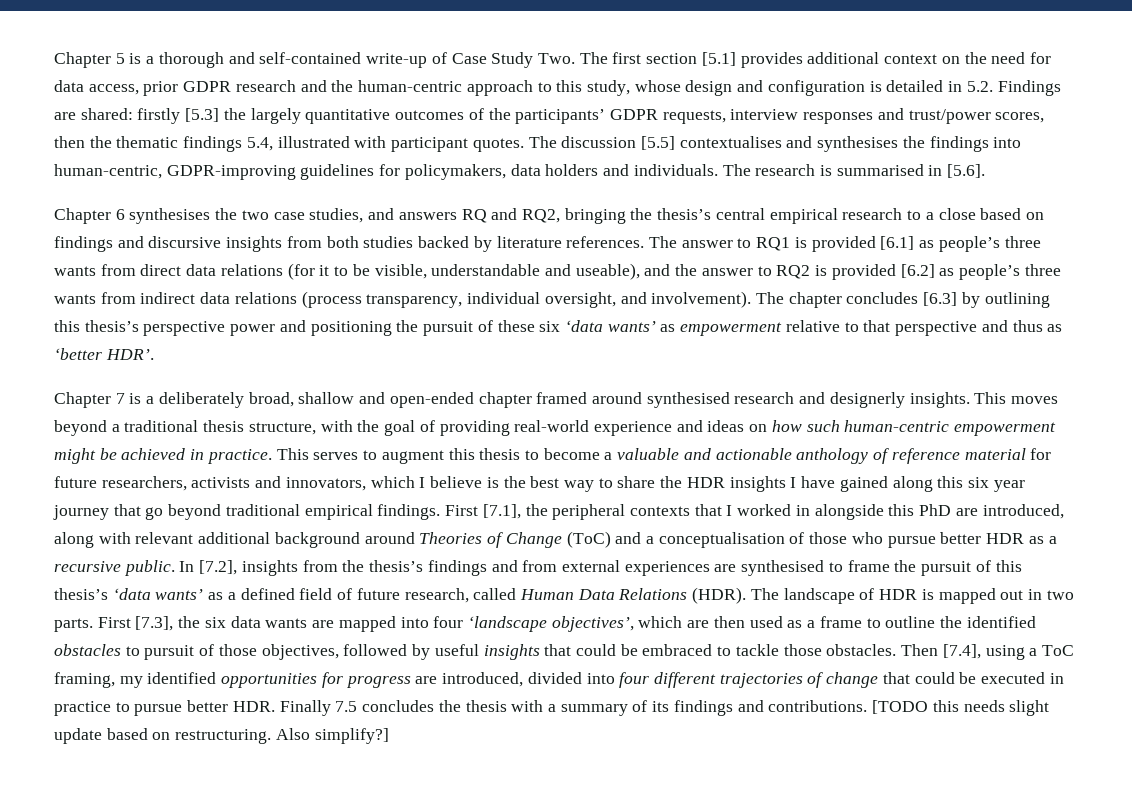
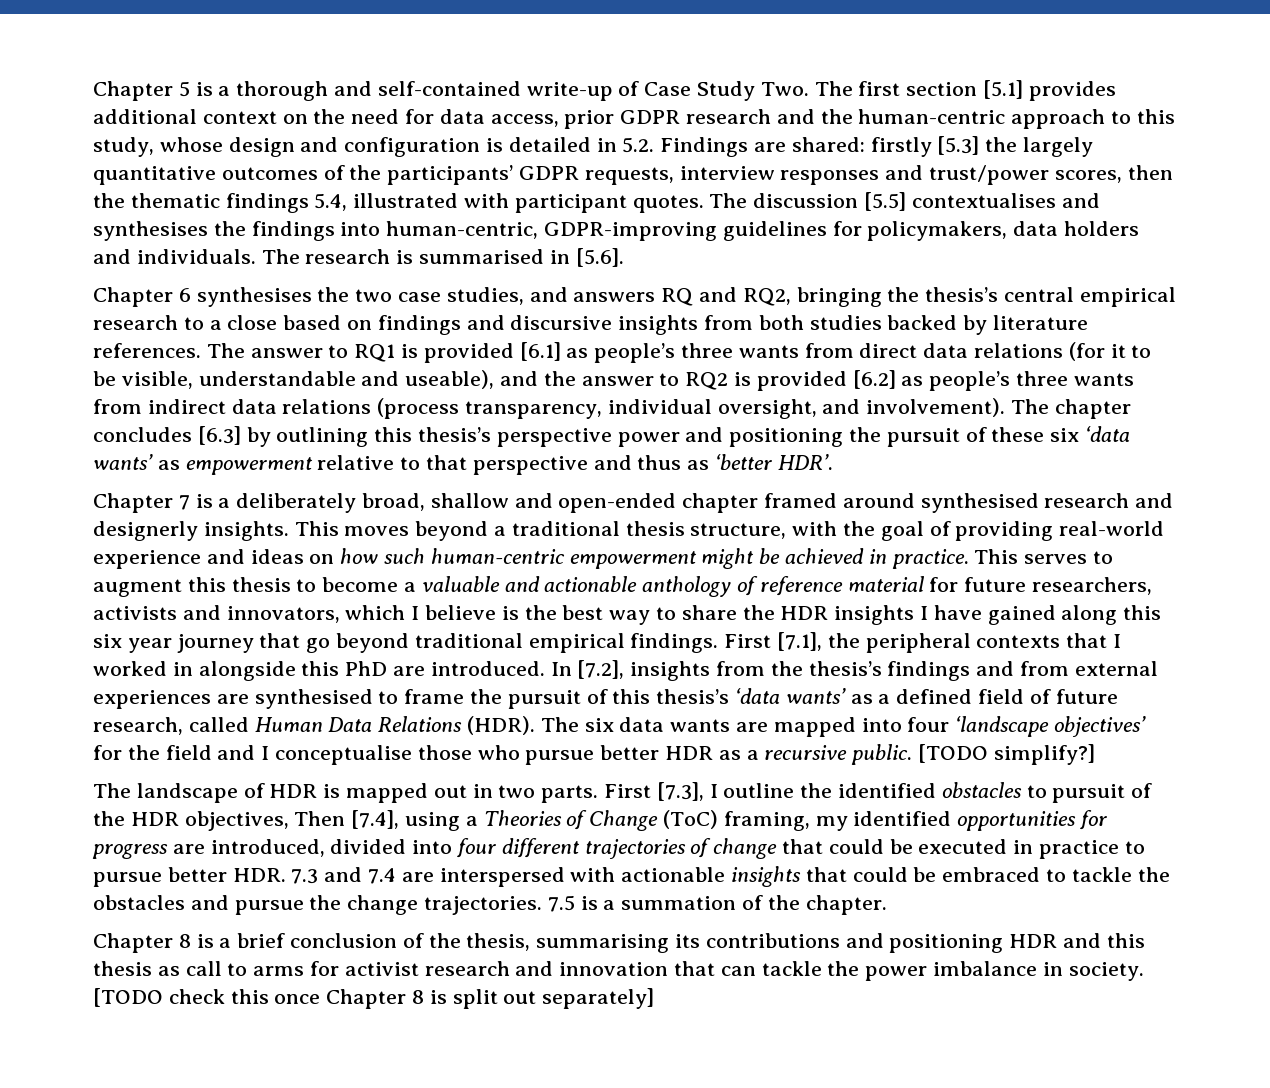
- First [7.1], the peripheral contexts that I worked in alongside this PhD are introduced, along with relevant additional background around Theories of Change (ToC) and a conceptualisation of those who pursue better HDR as a recursive public.
+ First [7.1], the peripheral contexts that I worked in alongside this PhD are introduced.
+ The six data wants are mapped into four ‘landscape objectives’ for the field and I conceptualise those who pursue better HDR as a recursive public. [TODO simplify?]
- First [7.3], the six data wants are mapped into four ‘landscape objectives’, which are then used as a frame to outline the identified obstacles to pursuit of those objectives, followed by useful insights that could be embraced to tackle those obstacles. Then [7.4], using a ToC framing, my identified opportunities for progress are introduced, divided into four different trajectories of change that could be executed in practice to pursue better HDR. Finally 7.5 concludes the thesis with a summary of its findings and contributions. [TODO this needs slight update based on restructuring. Also simplify?]
+ First [7.3], I outline the identified obstacles to pursuit of the HDR objectives, Then [7.4], using a Theories of Change (ToC) framing, my identified opportunities for progress are introduced, divided into four different trajectories of change that could be executed in practice to pursue better HDR. 7.3 and 7.4 are interspersed with actionable insights that could be embraced to tackle the obstacles and pursue the change trajectories. 7.5 is a summation of the chapter.
+ Chapter 8 is a brief conclusion of the thesis, summarising its contributions and positioning HDR and this thesis as call to arms for activist research and innovation that can tackle the power imbalance in society. [TODO check this once Chapter 8 is split out separately]

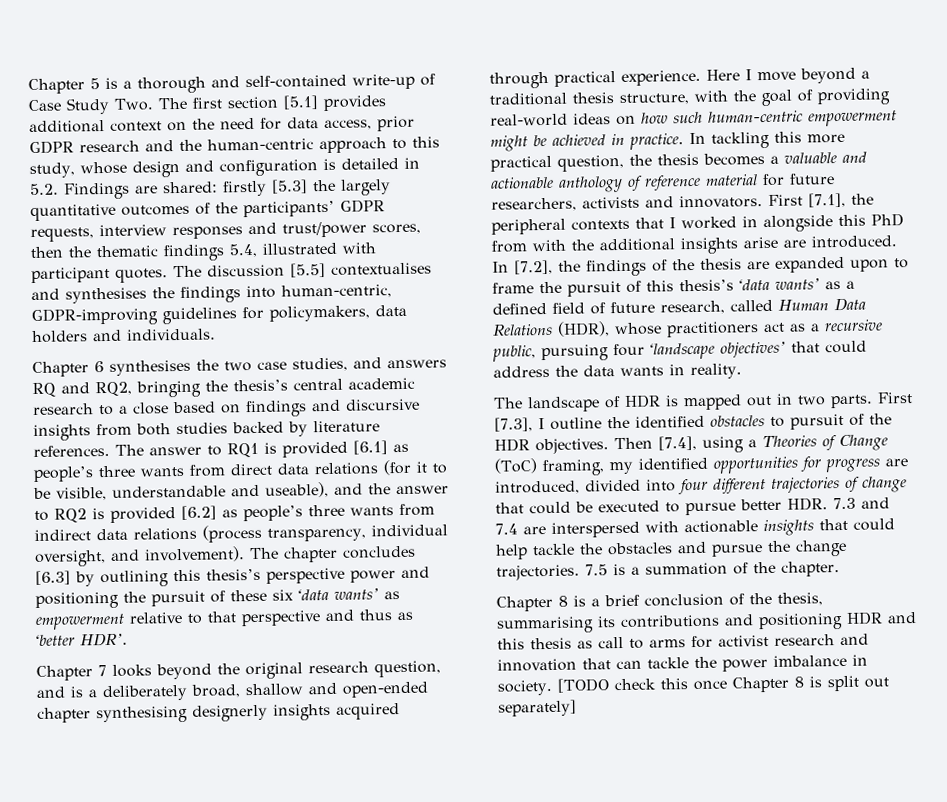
- The research is summarised in [5.6].
- Chapter 6 synthesises the two case studies, and answers RQ and RQ2, bringing the thesis’s central empirical research to a close based on findings and discursive insights from both studies backed by literature references.
+ Chapter 6 synthesises the two case studies, and answers RQ and RQ2, bringing the thesis’s central academic research to a close based on findings and discursive insights from both studies backed by literature references.
- Chapter 7 is a deliberately broad, shallow and open-ended chapter framed around synthesised research and designerly insights. This moves beyond a traditional thesis structure, with the goal of providing real-world experience and ideas on how such human-centric empowerment might be achieved in practice.
+ Chapter 7 looks beyond the original research question, and is a deliberately broad, shallow and open-ended chapter synthesising designerly insights acquired through practical experience. Here I move beyond a traditional thesis structure, with the goal of providing real-world ideas on how such human-centric empowerment might be achieved in practice.
- This serves to augment this thesis to become a valuable and actionable anthology of reference material for future researchers, activists and innovators, which I believe is the best way to share the HDR insights I have gained along this six year journey that go beyond traditional empirical findings.
+ In tackling this more practical question, the thesis becomes a valuable and actionable anthology of reference material for future researchers, activists and innovators.
- First [7.1], the peripheral contexts that I worked in alongside this PhD are introduced. In [7.2], insights from the thesis’s findings and from external experiences are synthesised to frame the pursuit of this thesis’s ‘data wants’ as a defined field of future research, called Human Data Relations (HDR). The six data wants are mapped into four ‘landscape objectives’ for the field and I conceptualise those who pursue better HDR as a recursive public. [TODO simplify?]
+ First [7.1], the peripheral contexts that I worked in alongside this PhD from with the additional insights arise are introduced. In [7.2], the findings of the thesis are expanded upon to frame the pursuit of this thesis’s ‘data wants’ as a defined field of future research, called Human Data Relations (HDR), whose practitioners act as a recursive public, pursuing four ‘landscape objectives’ that could address the data wants in reality.
- First [7.3], I outline the identified obstacles to pursuit of the HDR objectives, Then [7.4], using a Theories of Change (ToC) framing, my identified opportunities for progress are introduced, divided into four different trajectories of change that could be executed in practice to pursue better HDR. 7.3 and 7.4 are interspersed with actionable insights that could be embraced to tackle the obstacles and pursue the change trajectories.
+ First [7.3], I outline the identified obstacles to pursuit of the HDR objectives. Then [7.4], using a Theories of Change (ToC) framing, my identified opportunities for progress are introduced, divided into four different trajectories of change that could be executed to pursue better HDR. 7.3 and 7.4 are interspersed with actionable insights that could help tackle the obstacles and pursue the change trajectories.

